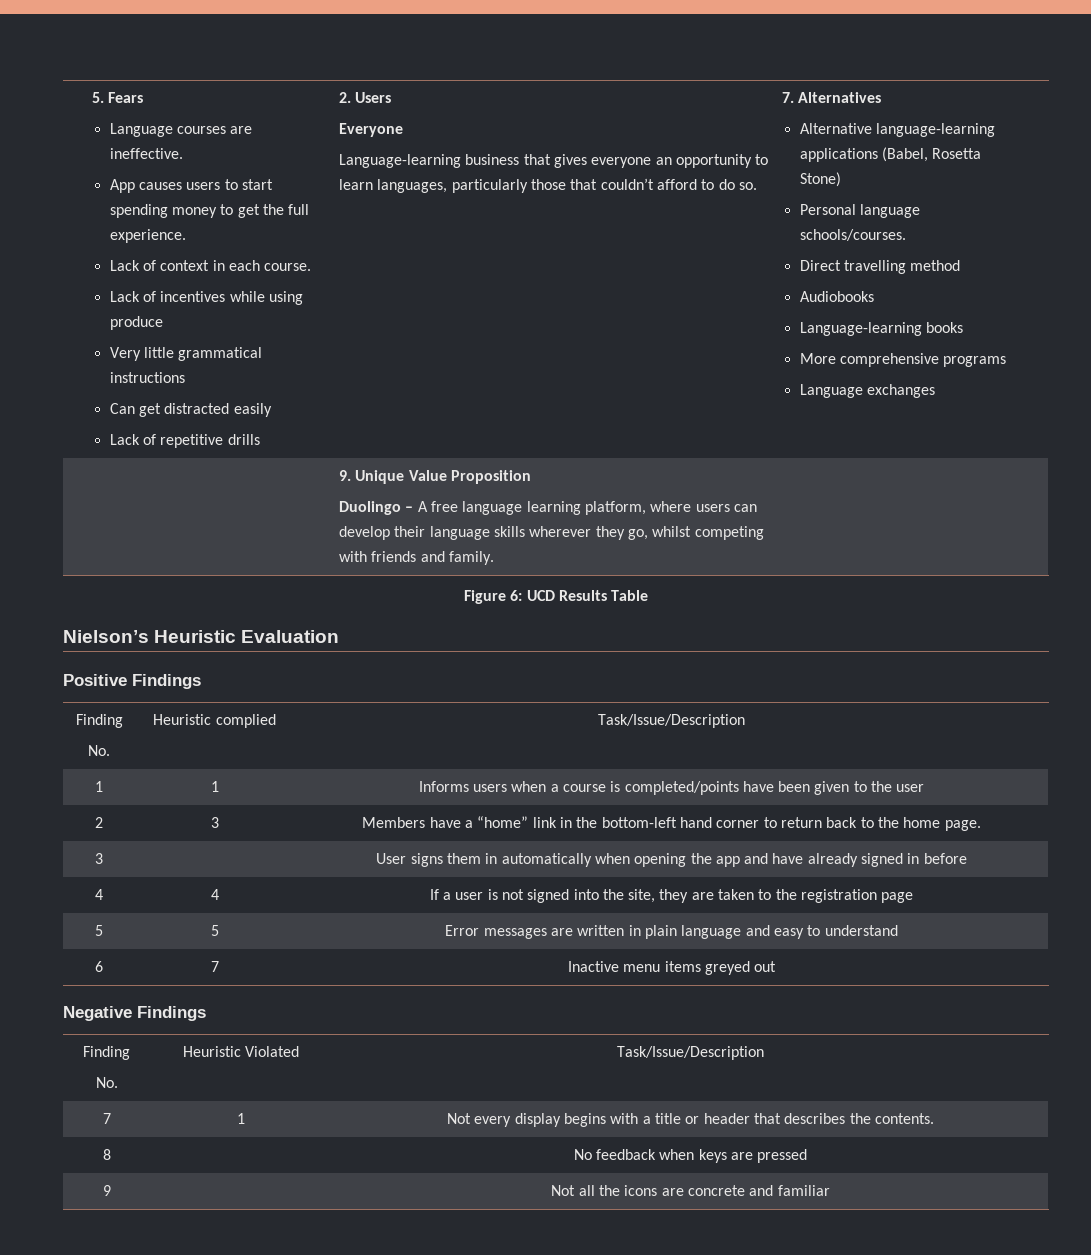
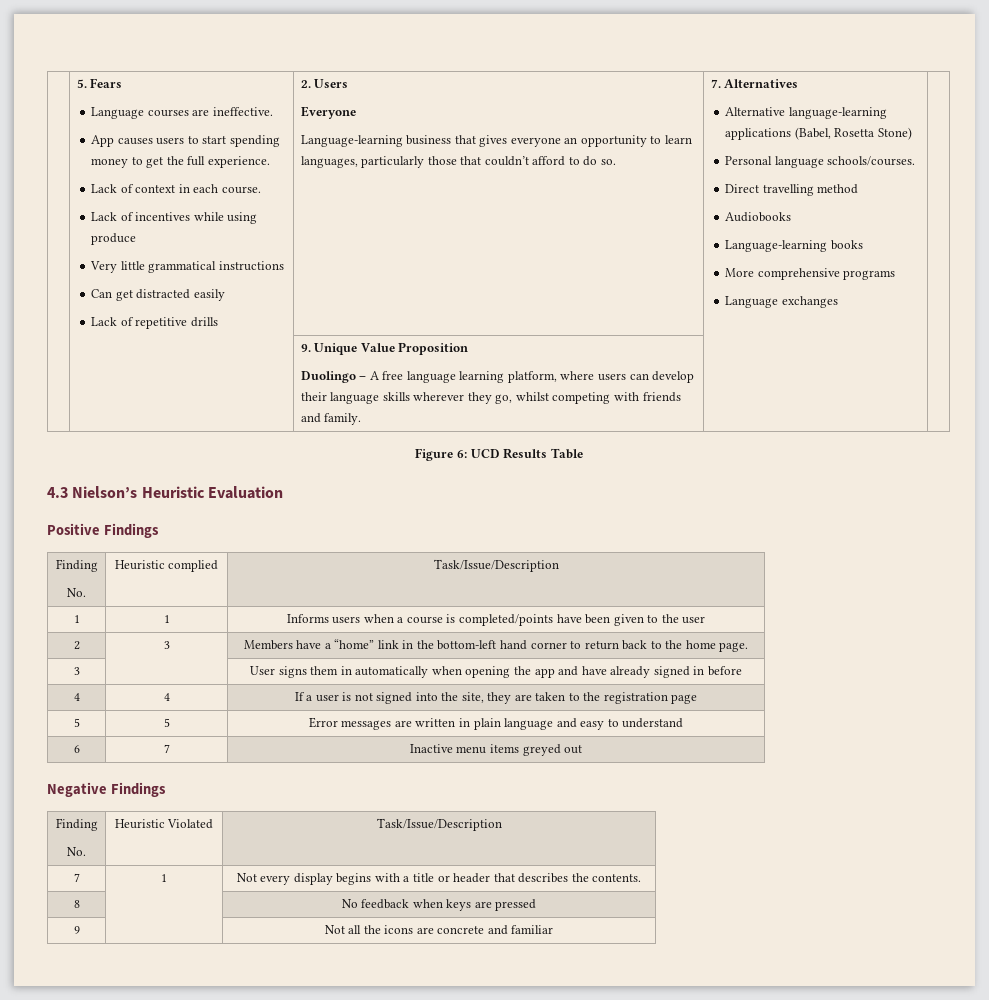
- Nielson’s Heuristic Evaluation
+ 4.3 Nielson’s Heuristic Evaluation

